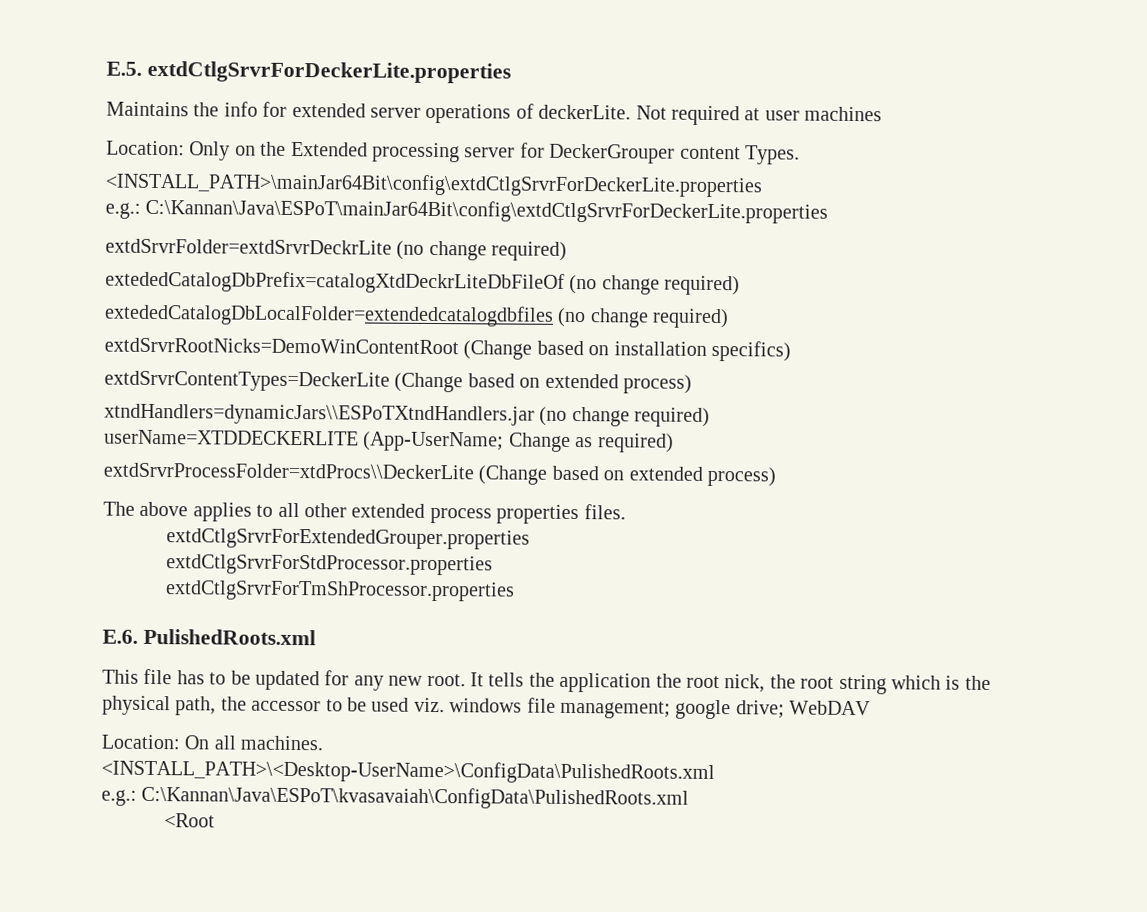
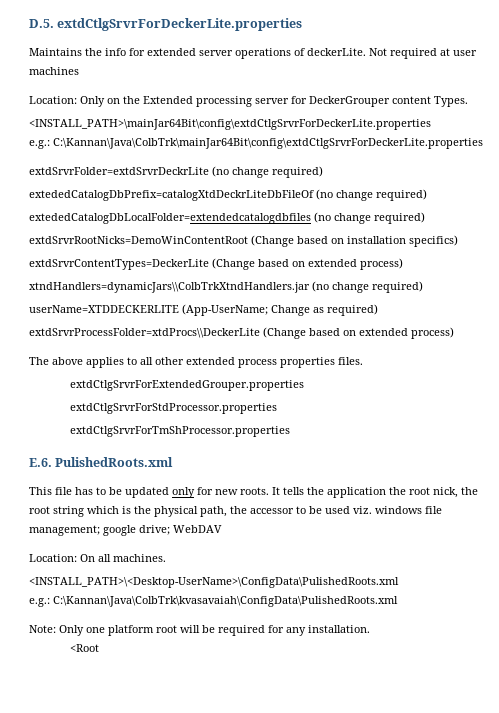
- E.5. extdCtlgSrvrForDeckerLite.properties
+ D.5. extdCtlgSrvrForDeckerLite.properties
- e.g.: C:\Kannan\Java\ESPoT\mainJar64Bit\config\extdCtlgSrvrForDeckerLite.properties
+ e.g.: C:\Kannan\Java\ColbTrk\mainJar64Bit\config\extdCtlgSrvrForDeckerLite.properties
- xtndHandlers=dynamicJars\\ESPoTXtndHandlers.jar (no change required)
+ xtndHandlers=dynamicJars\\ColbTrkXtndHandlers.jar (no change required)
- This file has to be updated for any new root.
+ This file has to be updated only for new roots.
- e.g.: C:\Kannan\Java\ESPoT\kvasavaiah\ConfigData\PulishedRoots.xml
+ e.g.: C:\Kannan\Java\ColbTrk\kvasavaiah\ConfigData\PulishedRoots.xml
+ Note: Only one platform root will be required for any installation.

